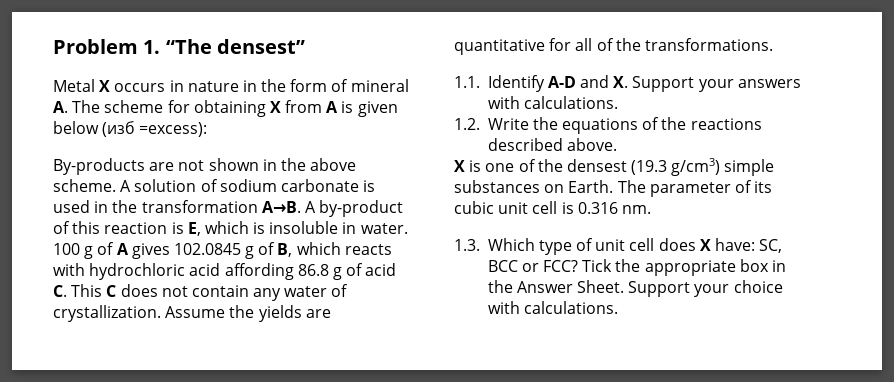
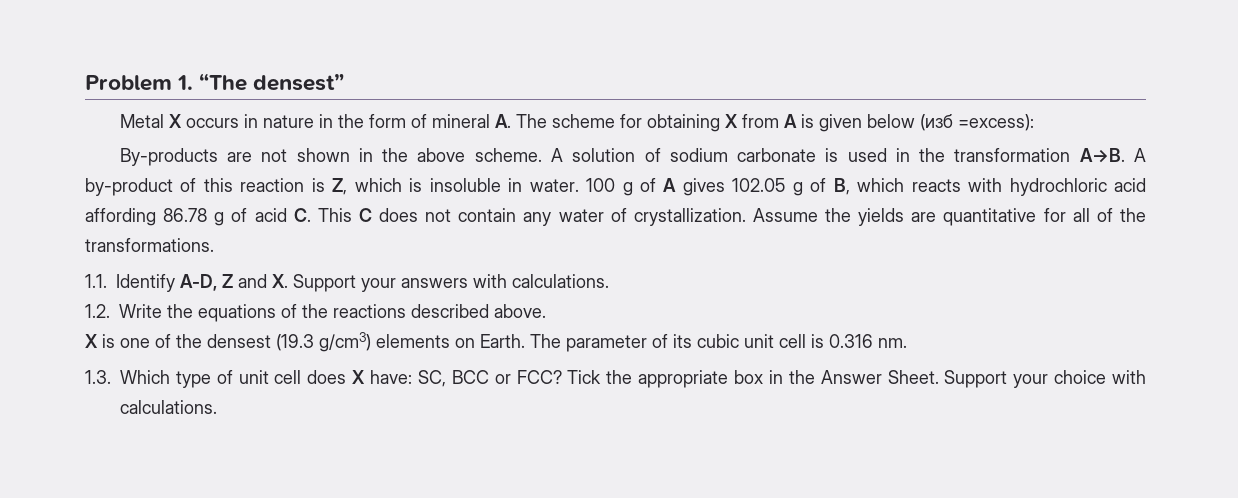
- A solution of sodium carbonate is used in the transformation A→B. A by-product of this reaction is E, which is insoluble in water.
+ A solution of sodium carbonate is used in the transformation A→B. A by-product of this reaction is Z, which is insoluble in water.
- 100 g of A gives 102.0845 g of B, which reacts with hydrochloric acid affording 86.8 g of acid C. This C does not contain any water of crystallization.
+ 100 g of A gives 102.05 g of B, which reacts with hydrochloric acid affording 86.78 g of acid C. This C does not contain any water of crystallization.
- 1.1. Identify A-D and X. Support your answers with calculations.
+ 1.1. Identify A-D, Z and X. Support your answers with calculations.
- Х is one of the densest (19.3 g/cm3) simple substances on Earth.
+ Х is one of the densest (19.3 g/cm3) elements on Earth.

